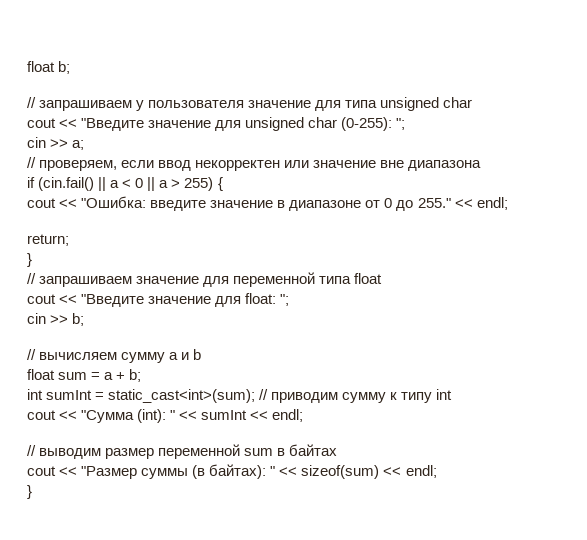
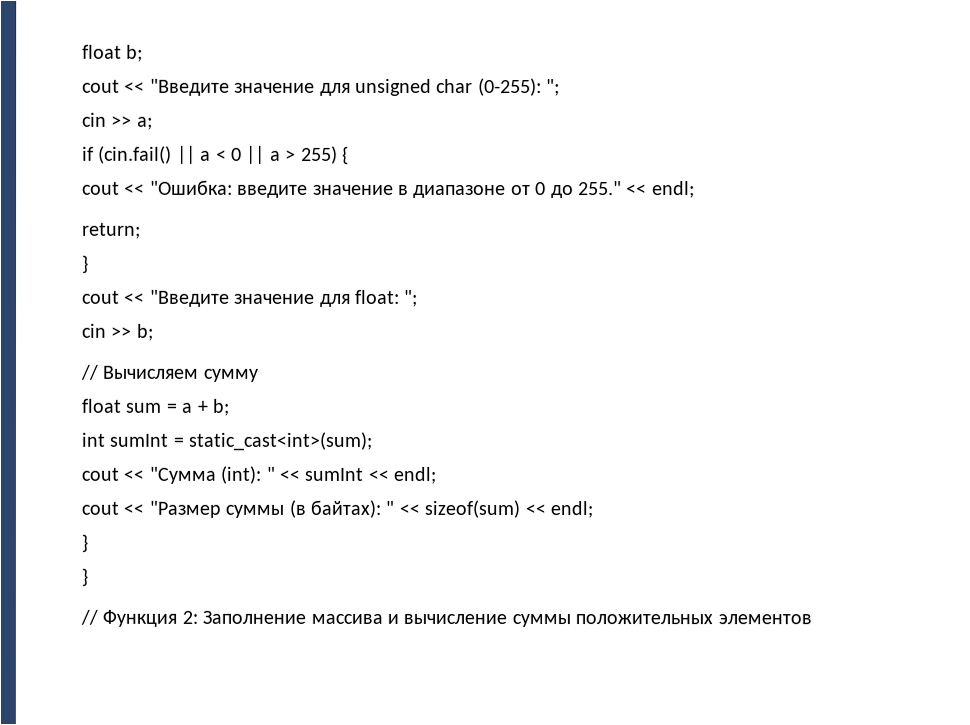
- // запрашиваем у пользователя значение для типа unsigned char
- // проверяем, если ввод некорректен или значение вне диапазона
- // запрашиваем значение для переменной типа float
- // вычисляем сумму a и b
+ // Вычисляем сумму
- int sumInt = static_cast<int>(sum); // приводим сумму к типу int
+ int sumInt = static_cast<int>(sum);
- // выводим размер переменной sum в байтах
  cout << "Размер суммы (в байтах): " << sizeof(sum) << endl;
  }
+ }
+ // Функция 2: Заполнение массива и вычисление суммы положительных элементов

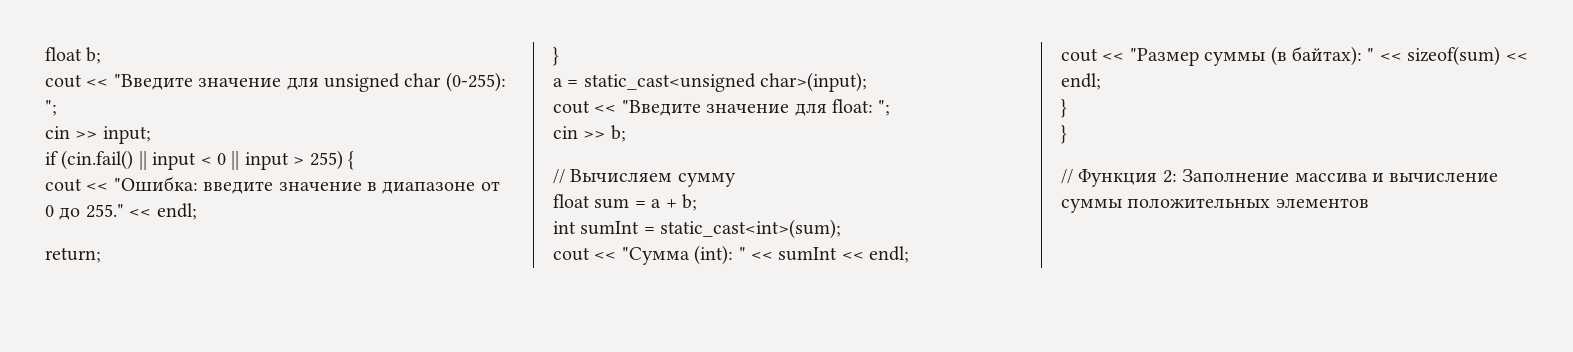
- cin >> a;
+ cin >> input;
- if (cin.fail() || a < 0 || a > 255) {
+ if (cin.fail() || input < 0 || input > 255) {
+ a = static_cast<unsigned char>(input);

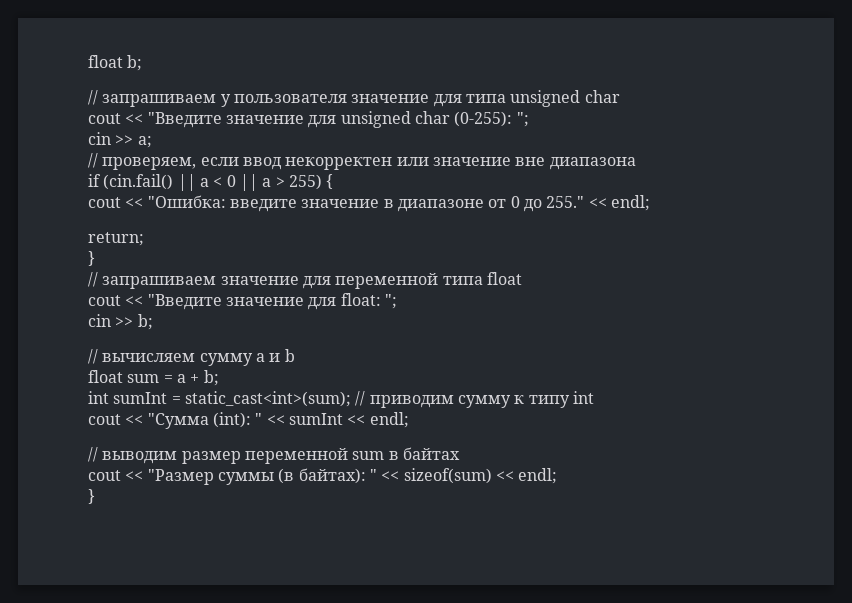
+ // запрашиваем у пользователя значение для типа unsigned char
- cin >> input;
+ cin >> a;
+ // проверяем, если ввод некорректен или значение вне диапазона
- if (cin.fail() || input < 0 || input > 255) {
+ if (cin.fail() || a < 0 || a > 255) {
- a = static_cast<unsigned char>(input);
+ // запрашиваем значение для переменной типа float
- // Вычисляем сумму
+ // вычисляем сумму a и b
- int sumInt = static_cast<int>(sum);
+ int sumInt = static_cast<int>(sum); // приводим сумму к типу int
+ // выводим размер переменной sum в байтах
  cout << "Размер суммы (в байтах): " << sizeof(sum) << endl;
  }
- }
- // Функция 2: Заполнение массива и вычисление суммы положительных элементов

